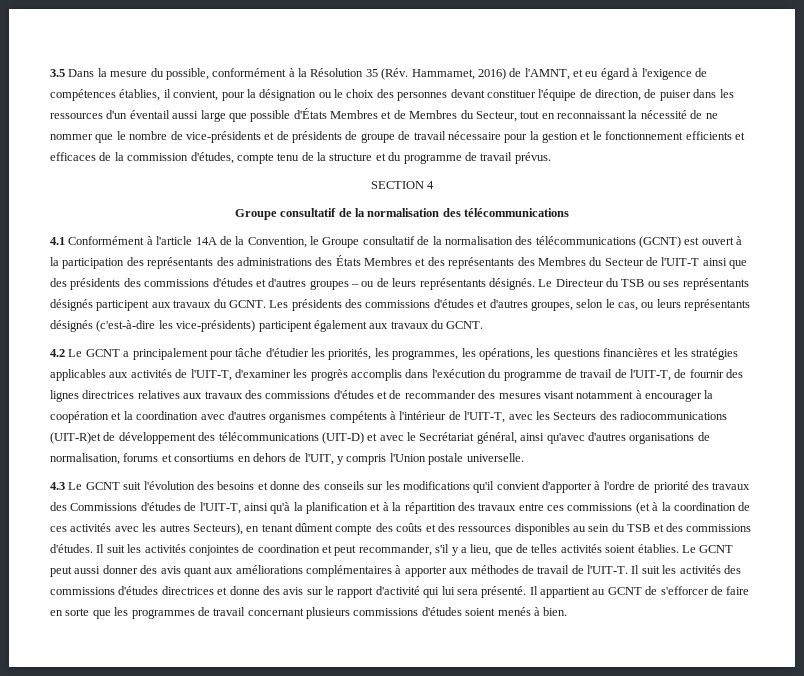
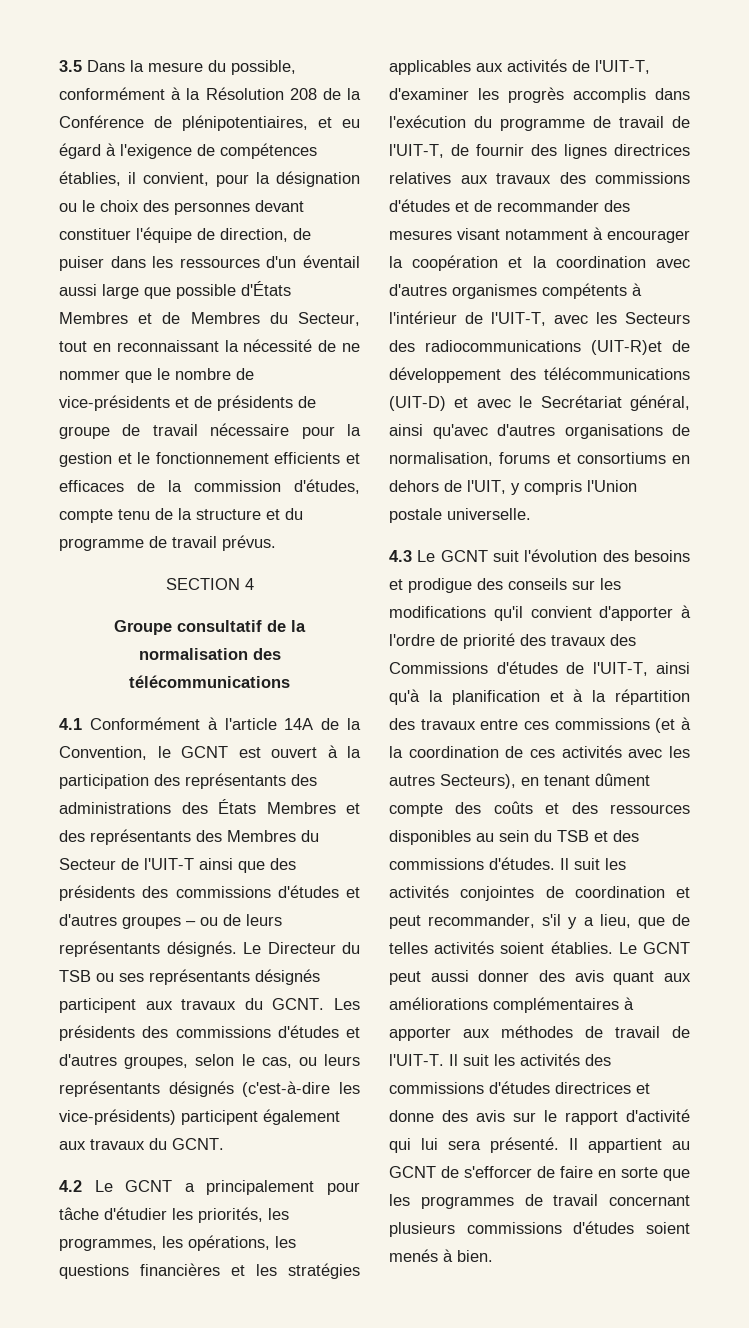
- 3.5 Dans la mesure du possible, conformément à la Résolution 35 (Rév. Hammamet, 2016) de l'AMNT, et eu égard à l'exigence de compétences établies, il convient, pour la désignation ou le choix des personnes devant constituer l'équipe de direction, de puiser dans les ressources d'un éventail aussi large que possible d'États Membres et de Membres du Secteur, tout en reconnaissant la nécessité de ne nommer que le nombre de vice-présidents et de présidents de groupe de travail nécessaire pour la gestion et le fonctionnement efficients et efficaces de la commission d'études, compte tenu de la structure et du programme de travail prévus.
+ 3.5 Dans la mesure du possible, conformément à la Résolution 208 de la Conférence de plénipotentiaires, et eu égard à l'exigence de compétences établies, il convient, pour la désignation ou le choix des personnes devant constituer l'équipe de direction, de puiser dans les ressources d'un éventail aussi large que possible d'États Membres et de Membres du Secteur, tout en reconnaissant la nécessité de ne nommer que le nombre de vice-présidents et de présidents de groupe de travail nécessaire pour la gestion et le fonctionnement efficients et efficaces de la commission d'études, compte tenu de la structure et du programme de travail prévus.
- 4.1 Conformément à l'article 14A de la Convention, le Groupe consultatif de la normalisation des télécommunications (GCNT) est ouvert à la participation des représentants des administrations des États Membres et des représentants des Membres du Secteur de l'UIT-T ainsi que des présidents des commissions d'études et d'autres groupes – ou de leurs représentants désignés.
+ 4.1 Conformément à l'article 14A de la Convention, le GCNT est ouvert à la participation des représentants des administrations des États Membres et des représentants des Membres du Secteur de l'UIT-T ainsi que des présidents des commissions d'études et d'autres groupes – ou de leurs représentants désignés.
- 4.3 Le GCNT suit l'évolution des besoins et donne des conseils sur les modifications qu'il convient d'apporter à l'ordre de priorité des travaux des Commissions d'études de l'UIT-T, ainsi qu'à la planification et à la répartition des travaux entre ces commissions (et à la coordination de ces activités avec les autres Secteurs), en tenant dûment compte des coûts et des ressources disponibles au sein du TSB et des commissions d'études.
+ 4.3 Le GCNT suit l'évolution des besoins et prodigue des conseils sur les modifications qu'il convient d'apporter à l'ordre de priorité des travaux des Commissions d'études de l'UIT-T, ainsi qu'à la planification et à la répartition des travaux entre ces commissions (et à la coordination de ces activités avec les autres Secteurs), en tenant dûment compte des coûts et des ressources disponibles au sein du TSB et des commissions d'études.

